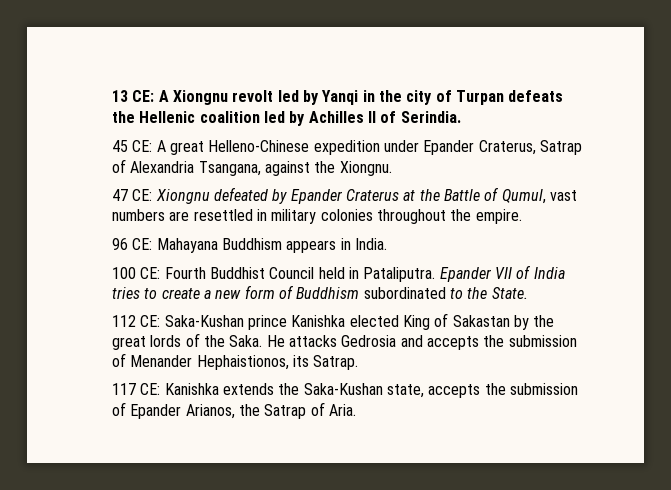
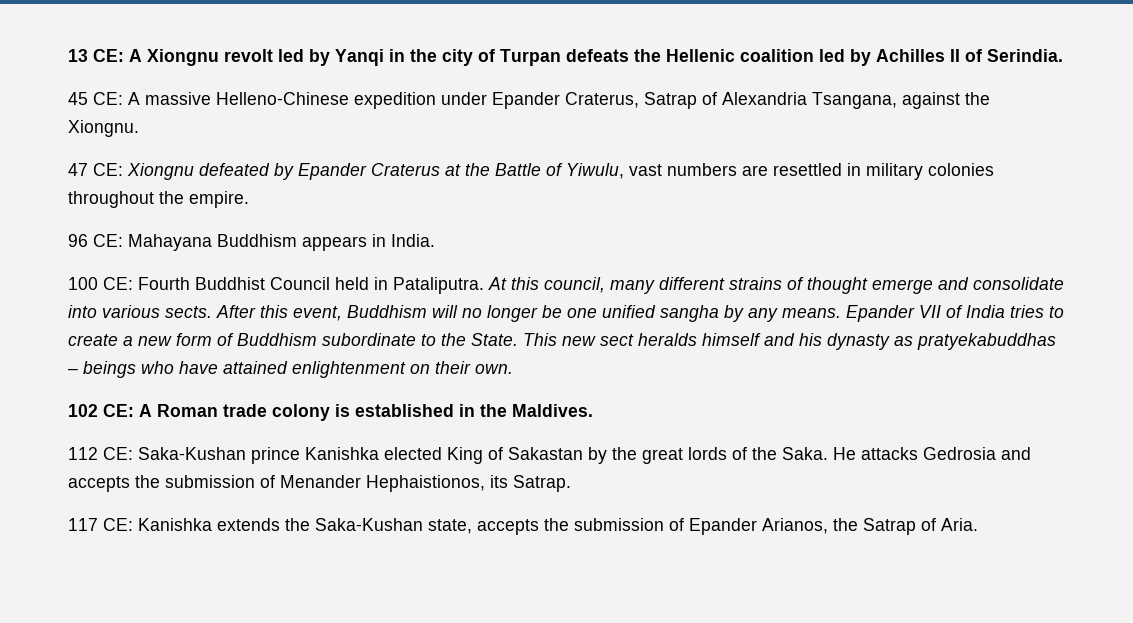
- 45 CE: A great Helleno-Chinese expedition under Epander Craterus, Satrap of Alexandria Tsangana, against the Xiongnu.
+ 45 CE: A massive Helleno-Chinese expedition under Epander Craterus, Satrap of Alexandria Tsangana, against the Xiongnu.
- 47 CE: Xiongnu defeated by Epander Craterus at the Battle of Qumul, vast numbers are resettled in military colonies throughout the empire.
+ 47 CE: Xiongnu defeated by Epander Craterus at the Battle of Yiwulu, vast numbers are resettled in military colonies throughout the empire.
+ At this council, many different strains of thought emerge and consolidate into various sects. After this event, Buddhism will no longer be one unified sangha by any means.
- Epander VII of India tries to create a new form of Buddhism subordinated to the State.
+ Epander VII of India tries to create a new form of Buddhism subordinate to the State. This new sect heralds himself and his dynasty as pratyekabuddhas – beings who have attained enlightenment on their own.
+ 102 CE: A Roman trade colony is established in the Maldives.

